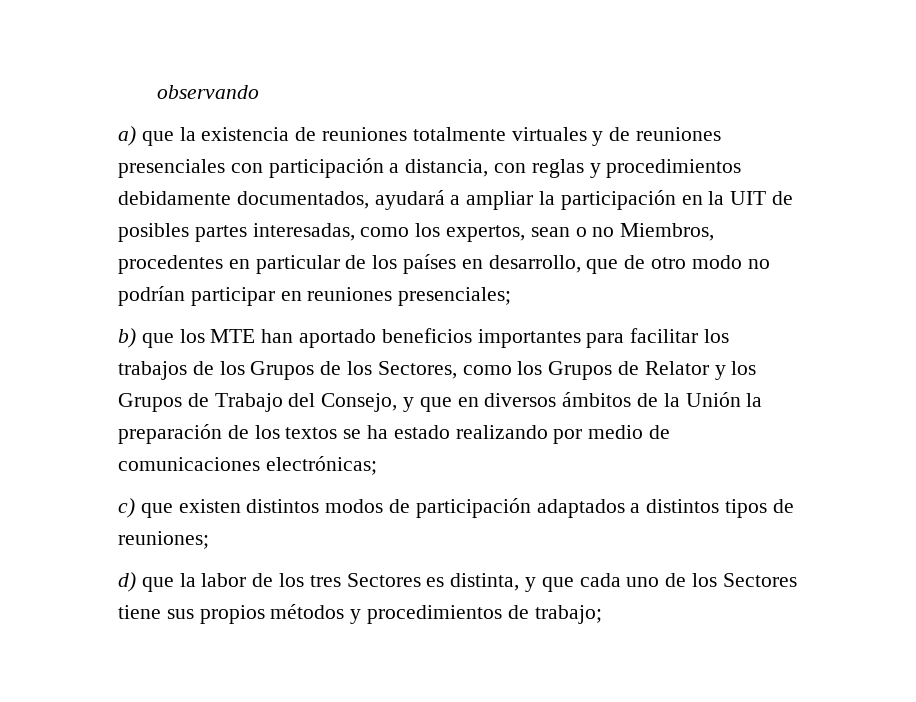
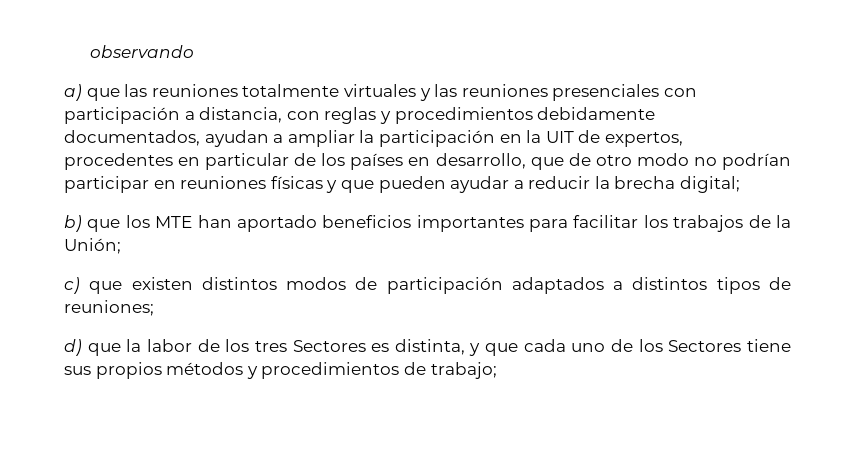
- a) que la existencia de reuniones totalmente virtuales y de reuniones presenciales con participación a distancia, con reglas y procedimientos debidamente documentados, ayudará a ampliar la participación en la UIT de posibles partes interesadas, como los expertos, sean o no Miembros, procedentes en particular de los países en desarrollo, que de otro modo no podrían participar en reuniones presenciales;
+ a) que las reuniones totalmente virtuales y las reuniones presenciales con participación a distancia, con reglas y procedimientos debidamente documentados, ayudan a ampliar la participación en la UIT de expertos, procedentes en particular de los países en desarrollo, que de otro modo no podrían participar en reuniones físicas y que pueden ayudar a reducir la brecha digital;
- b) que los MTE han aportado beneficios importantes para facilitar los trabajos de los Grupos de los Sectores, como los Grupos de Relator y los Grupos de Trabajo del Consejo, y que en diversos ámbitos de la Unión la preparación de los textos se ha estado realizando por medio de comunicaciones electrónicas;
+ b) que los MTE han aportado beneficios importantes para facilitar los trabajos de la Unión;

